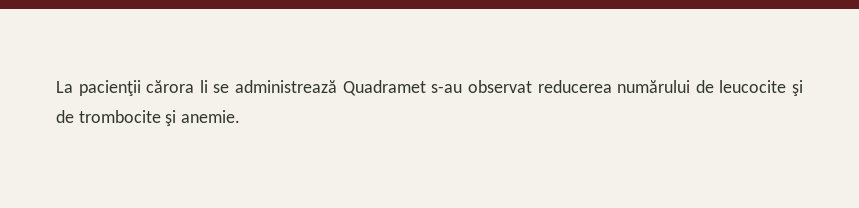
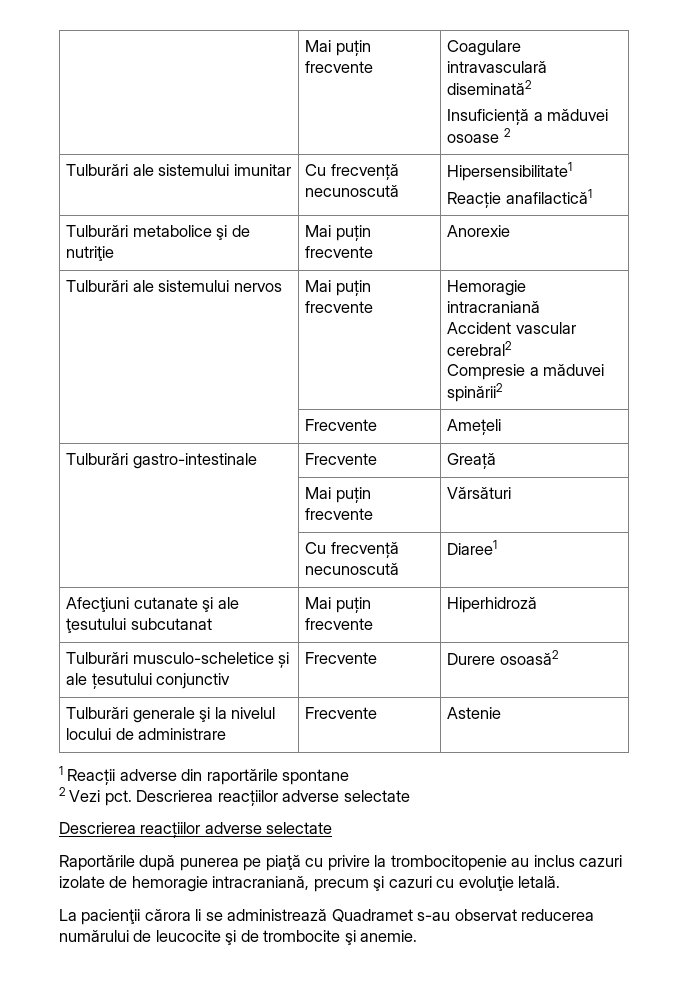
+ | Mai puțin frecvente | Coagulare intravasculară diseminată2
+ Insuficiență a măduvei osoase 2
+ Tulburări ale sistemului imunitar | Cu frecvență necunoscută | Hipersensibilitate1
+ Reacție anafilactică1
+ Tulburări metabolice şi de nutriţie | Mai puțin frecvente | Anorexie
+ Tulburări ale sistemului nervos | Mai puțin frecvente | Hemoragie intracraniană
+ Accident vascular cerebral2
+ Compresie a măduvei spinării2
+ | Frecvente | Amețeli
+ Tulburări gastro-intestinale | Frecvente | Greață
+ | Mai puțin frecvente | Vărsături
+ | Cu frecvență necunoscută | Diaree1
+ Afecţiuni cutanate şi ale ţesutului subcutanat | Mai puțin frecvente | Hiperhidroză
+ Tulburări musculo-scheletice și ale țesutului conjunctiv | Frecvente | Durere osoasă2
+ Tulburări generale şi la nivelul locului de administrare | Frecvente | Astenie
+ 1 Reacții adverse din raportările spontane
+ 2 Vezi pct. Descrierea reacțiilor adverse selectate
+ Descrierea reacțiilor adverse selectate
+ Raportările după punerea pe piaţă cu privire la trombocitopenie au inclus cazuri izolate de hemoragie intracraniană, precum şi cazuri cu evoluţie letală.

